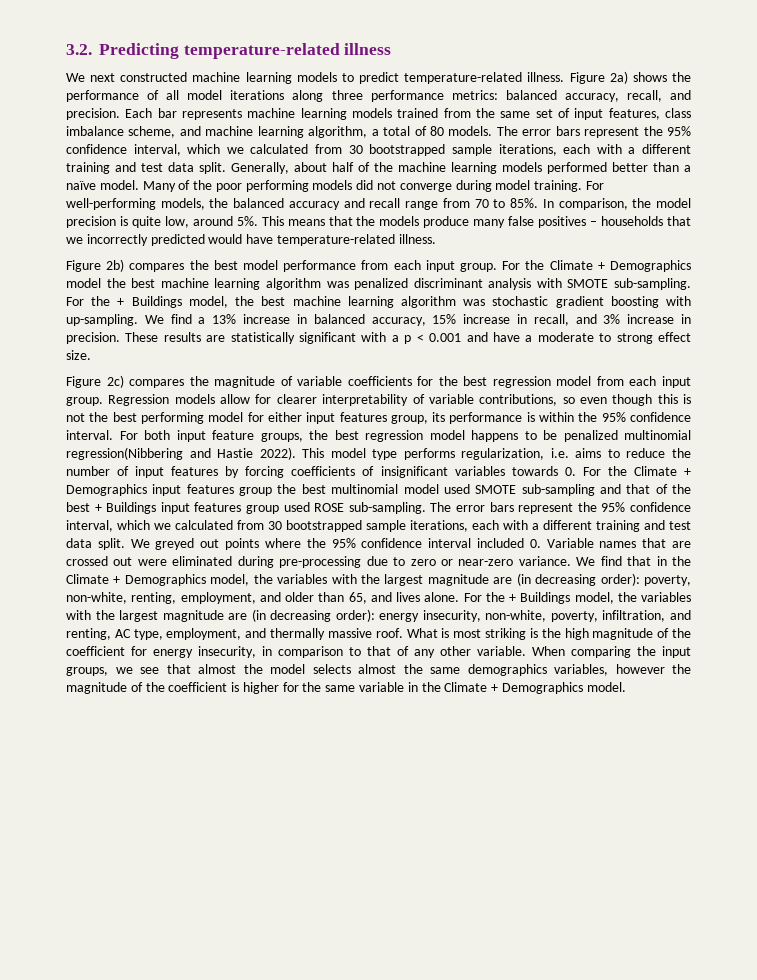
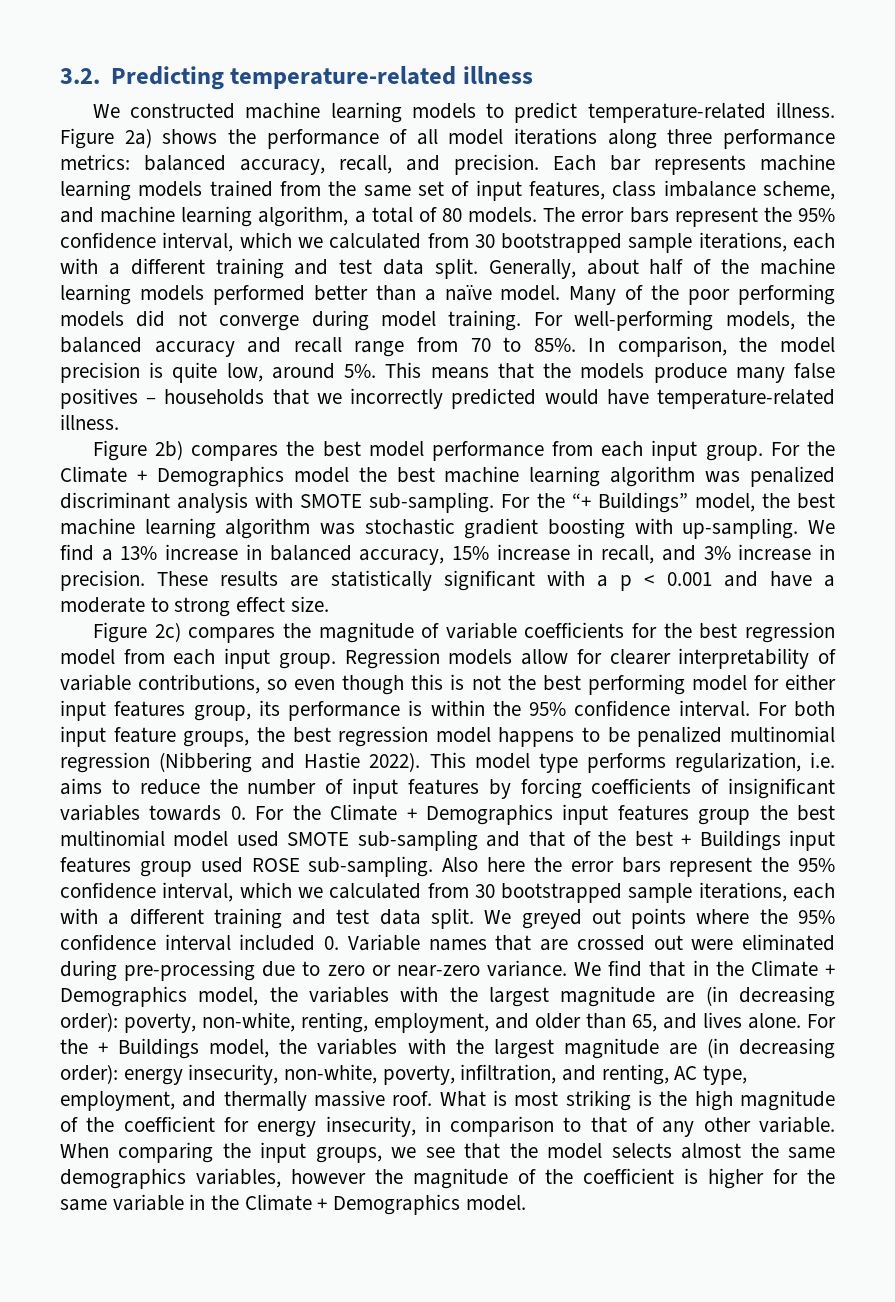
- We next constructed machine learning models to predict temperature-related illness.
+ We constructed machine learning models to predict temperature-related illness.
- For the + Buildings model, the best machine learning algorithm was stochastic gradient boosting with up-sampling.
+ For the “+ Buildings” model, the best machine learning algorithm was stochastic gradient boosting with up-sampling.
- For both input feature groups, the best regression model happens to be penalized multinomial regression(Nibbering and Hastie 2022).
+ For both input feature groups, the best regression model happens to be penalized multinomial regression (Nibbering and Hastie 2022).
- This model type performs regularization, i.e. aims to reduce the number of input features by forcing coefficients of insignificant variables towards 0. For the Climate + Demographics input features group the best multinomial model used SMOTE sub-sampling and that of the best + Buildings input features group used ROSE sub-sampling. The error bars represent the 95% confidence interval, which we calculated from 30 bootstrapped sample iterations, each with a different training and test data split.
+ This model type performs regularization, i.e. aims to reduce the number of input features by forcing coefficients of insignificant variables towards 0. For the Climate + Demographics input features group the best multinomial model used SMOTE sub-sampling and that of the best + Buildings input features group used ROSE sub-sampling. Also here the error bars represent the 95% confidence interval, which we calculated from 30 bootstrapped sample iterations, each with a different training and test data split.
- When comparing the input groups, we see that almost the model selects almost the same demographics variables, however the magnitude of the coefficient is higher for the same variable in the Climate + Demographics model.
+ When comparing the input groups, we see that the model selects almost the same demographics variables, however the magnitude of the coefficient is higher for the same variable in the Climate + Demographics model.

